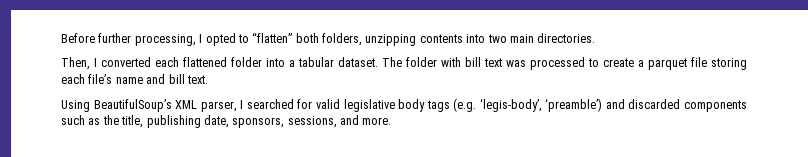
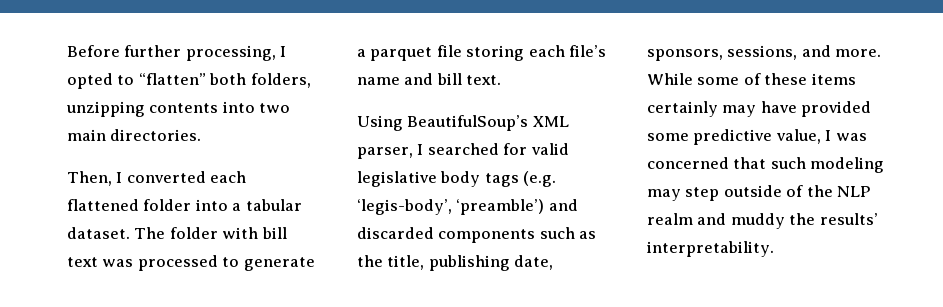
- The folder with bill text was processed to create a parquet file storing each file’s name and bill text.
+ The folder with bill text was processed to generate a parquet file storing each file’s name and bill text.
+ While some of these items certainly may have provided some predictive value, I was concerned that such modeling may step outside of the NLP realm and muddy the results’ interpretability.

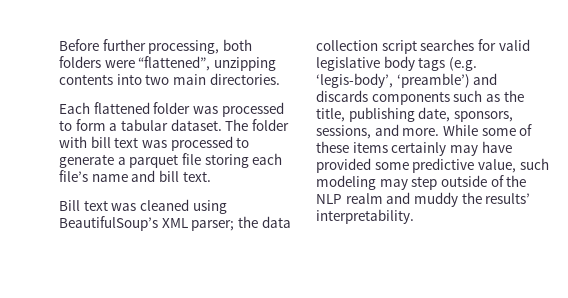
- Before further processing, I opted to “flatten” both folders, unzipping contents into two main directories.
+ Before further processing, both folders were “flattened”, unzipping contents into two main directories.
- Then, I converted each flattened folder into a tabular dataset.
+ Each flattened folder was processed to form a tabular dataset.
- Using BeautifulSoup’s XML parser, I searched for valid legislative body tags (e.g. ‘legis-body’, ‘preamble’) and discarded components such as the title, publishing date, sponsors, sessions, and more.
+ Bill text was cleaned using BeautifulSoup’s XML parser; the data collection script searches for valid legislative body tags (e.g. ‘legis-body’, ‘preamble’) and discards components such as the title, publishing date, sponsors, sessions, and more.
- While some of these items certainly may have provided some predictive value, I was concerned that such modeling may step outside of the NLP realm and muddy the results’ interpretability.
+ While some of these items certainly may have provided some predictive value, such modeling may step outside of the NLP realm and muddy the results’ interpretability.

